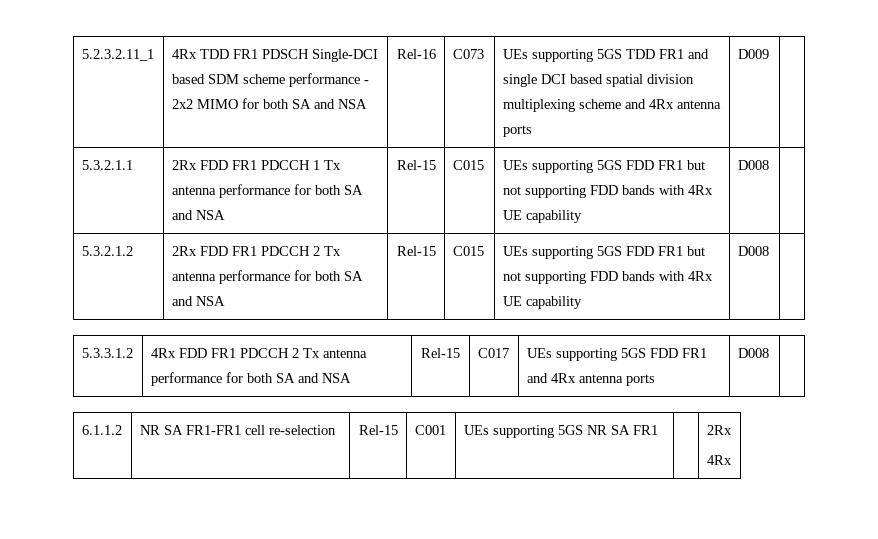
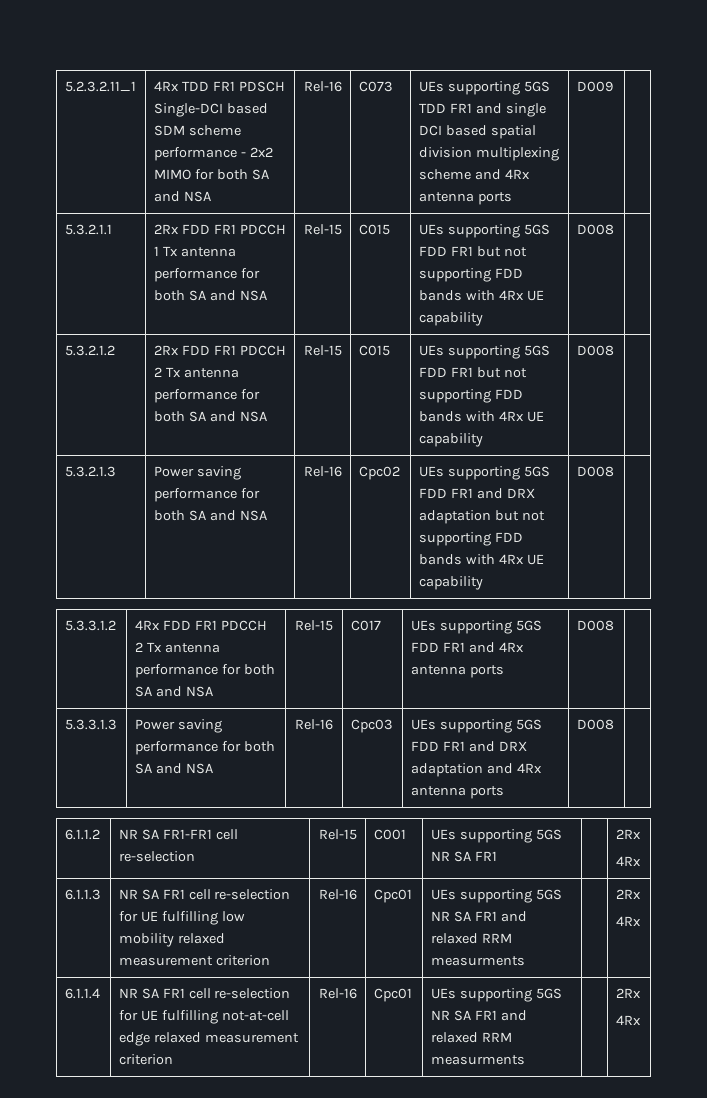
+ 5.3.2.1.3 | Power saving performance for both SA and NSA | Rel-16 | Cpc02 | UEs supporting 5GS FDD FR1 and DRX adaptation but not supporting FDD bands with 4Rx UE capability | D008 |
+ 5.3.3.1.3 | Power saving performance for both SA and NSA | Rel-16 | Cpc03 | UEs supporting 5GS FDD FR1 and DRX adaptation and 4Rx antenna ports | D008 |
+ 6.1.1.3 | NR SA FR1 cell re-selection for UE fulfilling low mobility relaxed measurement criterion | Rel-16 | Cpc01 | UEs supporting 5GS NR SA FR1 and relaxed RRM measurments | | 2Rx
+ 4Rx
+ 6.1.1.4 | NR SA FR1 cell re-selection for UE fulfilling not-at-cell edge relaxed measurement criterion | Rel-16 | Cpc01 | UEs supporting 5GS NR SA FR1 and relaxed RRM measurments | | 2Rx
+ 4Rx

